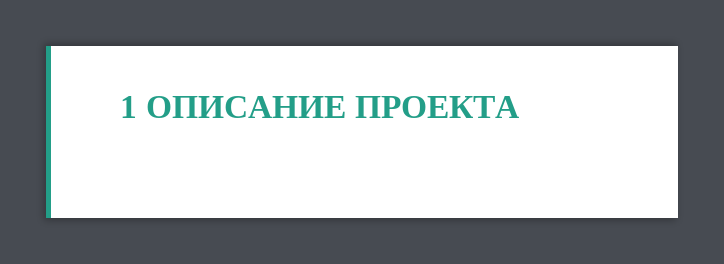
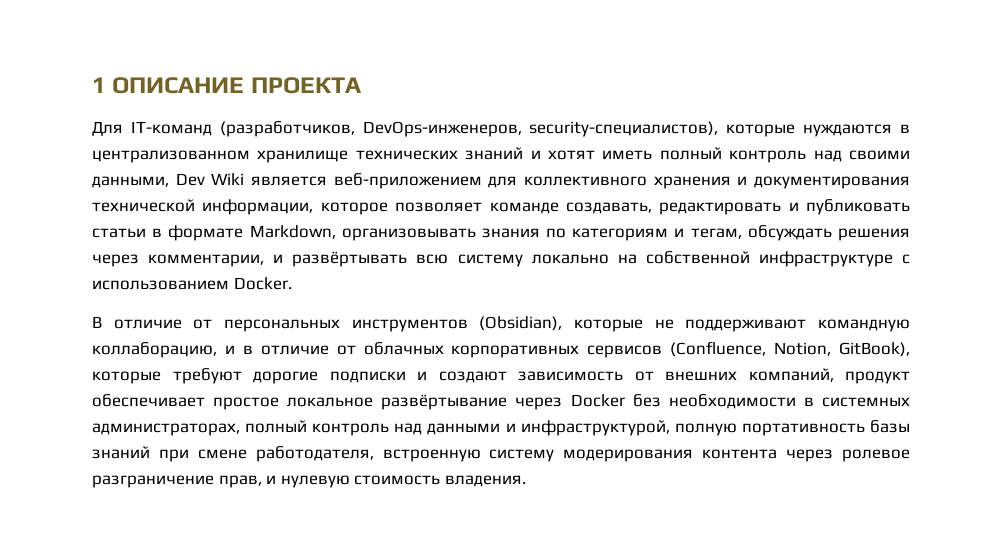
+ Для IT-команд (разработчиков, DevOps-инженеров, security-специалистов), которые нуждаются в централизованном хранилище технических знаний и хотят иметь полный контроль над своими данными, Dev Wiki является веб-приложением для коллективного хранения и документирования технической информации, которое позволяет команде создавать, редактировать и публиковать статьи в формате Markdown, организовывать знания по категориям и тегам, обсуждать решения через комментарии, и развёртывать всю систему локально на собственной инфраструктуре с использованием Docker.
+ В отличие от персональных инструментов (Obsidian), которые не поддерживают командную коллаборацию, и в отличие от облачных корпоративных сервисов (Confluence, Notion, GitBook), которые требуют дорогие подписки и создают зависимость от внешних компаний, продукт обеспечивает простое локальное развёртывание через Docker без необходимости в системных администраторах, полный контроль над данными и инфраструктурой, полную портативность базы знаний при смене работодателя, встроенную систему модерирования контента через ролевое разграничение прав, и нулевую стоимость владения.

